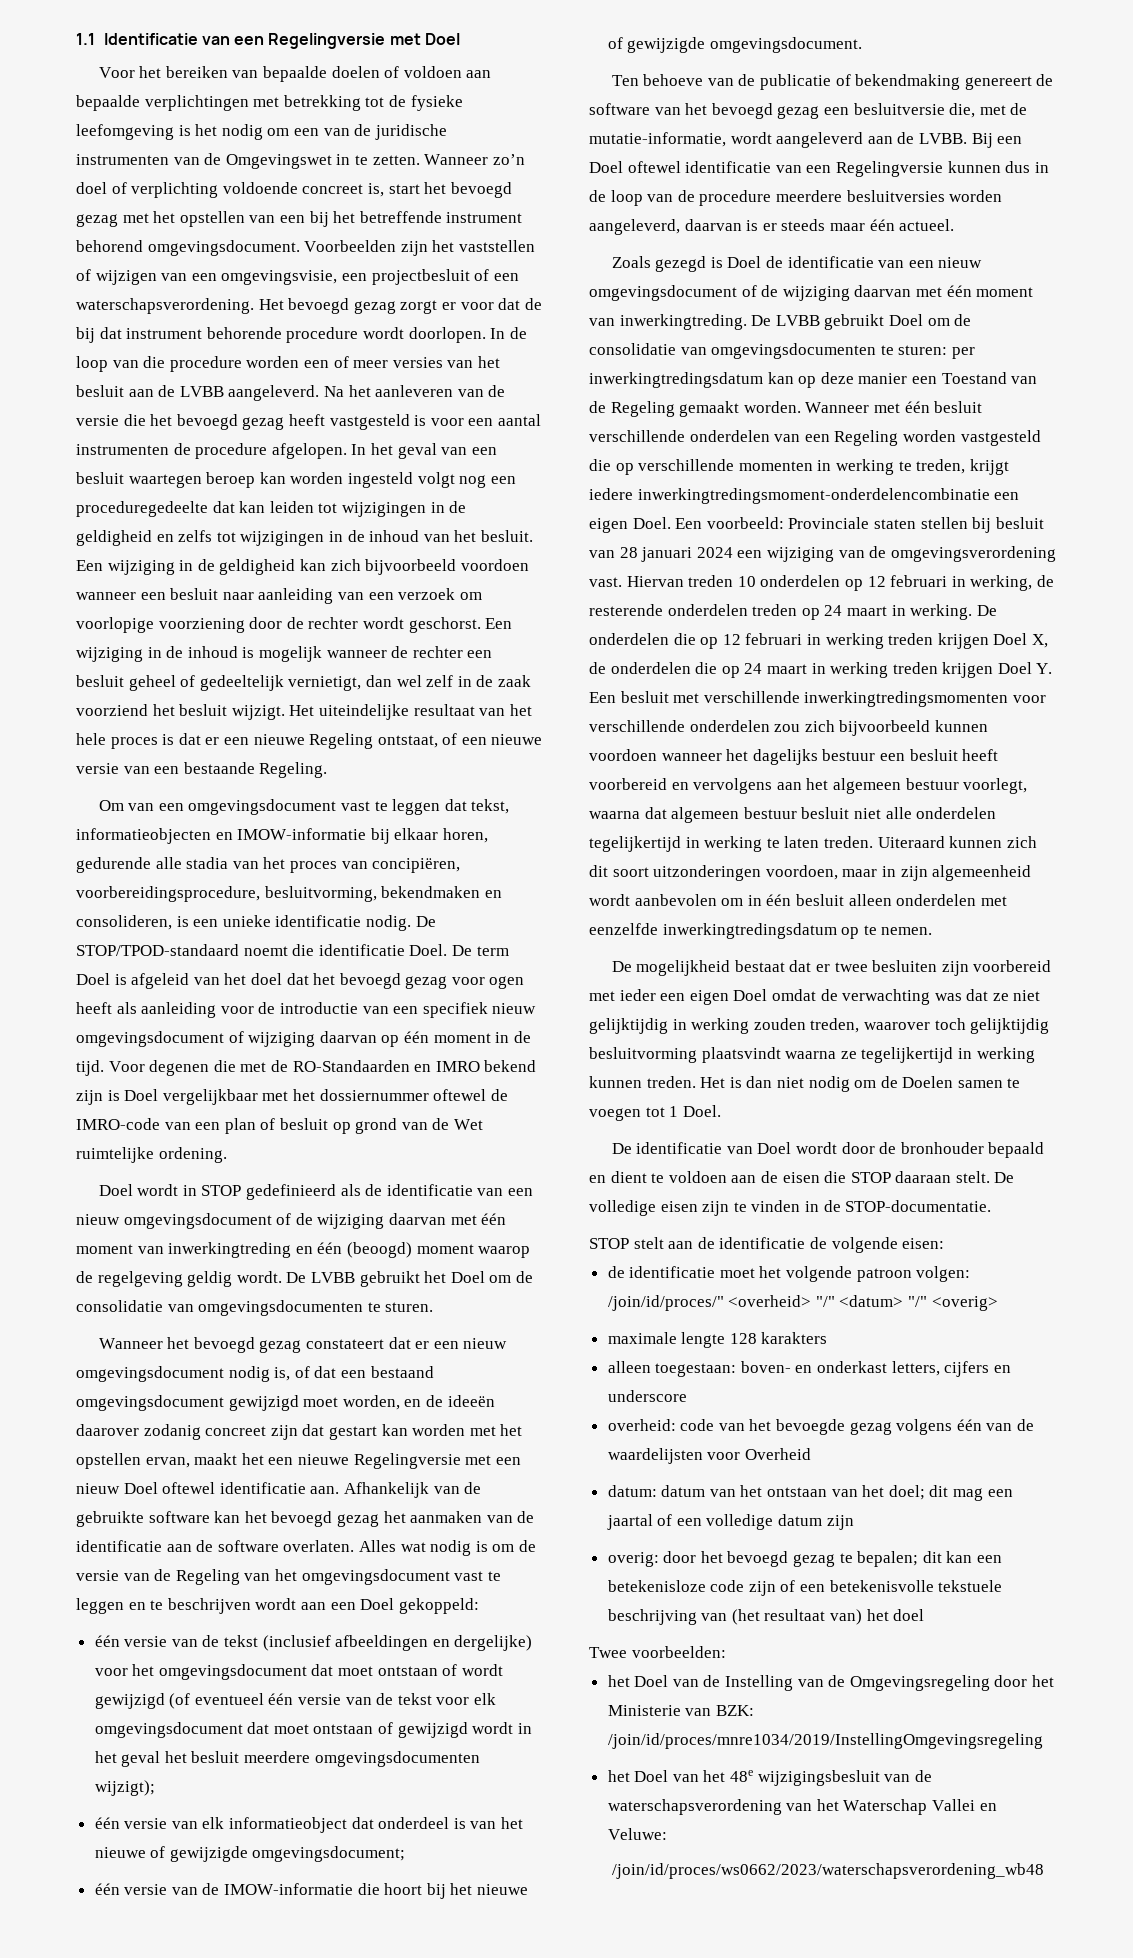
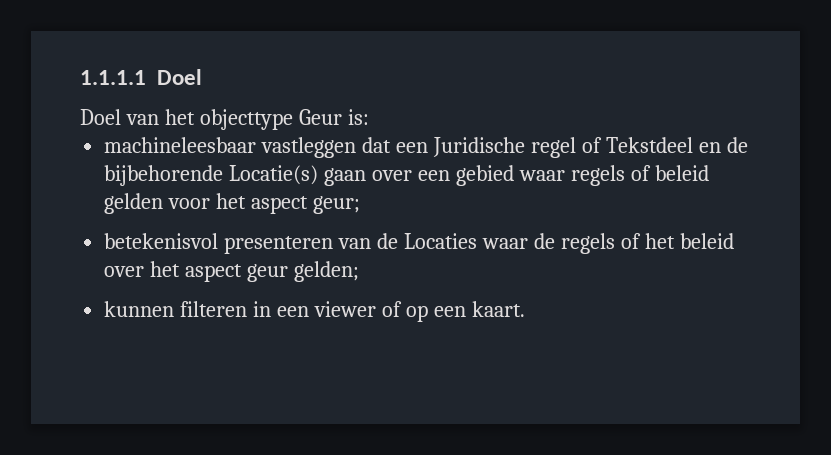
- 1.1 Identificatie van een Regelingversie met Doel
- Voor het bereiken van bepaalde doelen of voldoen aan bepaalde verplichtingen met betrekking tot de fysieke leefomgeving is het nodig om een van de juridische instrumenten van de Omgevingswet in te zetten. Wanneer zo’n doel of verplichting voldoende concreet is, start het bevoegd gezag met het opstellen van een bij het betreffende instrument behorend omgevingsdocument. Voorbeelden zijn het vaststellen of wijzigen van een omgevingsvisie, een projectbesluit of een waterschapsverordening. Het bevoegd gezag zorgt er voor dat de bij dat instrument behorende procedure wordt doorlopen. In de loop van die procedure worden een of meer versies van het besluit aan de LVBB aangeleverd. Na het aanleveren van de versie die het bevoegd gezag heeft vastgesteld is voor een aantal instrumenten de procedure afgelopen. In het geval van een besluit waartegen beroep kan worden ingesteld volgt nog een proceduregedeelte dat kan leiden tot wijzigingen in de geldigheid en zelfs tot wijzigingen in de inhoud van het besluit. Een wijziging in de geldigheid kan zich bijvoorbeeld voordoen wanneer een besluit naar aanleiding van een verzoek om voorlopige voorziening door de rechter wordt geschorst. Een wijziging in de inhoud is mogelijk wanneer de rechter een besluit geheel of gedeeltelijk vernietigt, dan wel zelf in de zaak voorziend het besluit wijzigt. Het uiteindelijke resultaat van het hele proces is dat er een nieuwe Regeling ontstaat, of een nieuwe versie van een bestaande Regeling.
- Om van een omgevingsdocument vast te leggen dat tekst, informatieobjecten en IMOW-informatie bij elkaar horen, gedurende alle stadia van het proces van concipiëren, voorbereidingsprocedure, besluitvorming, bekendmaken en consolideren, is een unieke identificatie nodig. De STOP/TPOD-standaard noemt die identificatie Doel. De term Doel is afgeleid van het doel dat het bevoegd gezag voor ogen heeft als aanleiding voor de introductie van een specifiek nieuw omgevingsdocument of wijziging daarvan op één moment in de tijd. Voor degenen die met de RO-Standaarden en IMRO bekend zijn is Doel vergelijkbaar met het dossiernummer oftewel de IMRO-code van een plan of besluit op grond van de Wet ruimtelijke ordening.
- Doel wordt in STOP gedefinieerd als de identificatie van een nieuw omgevingsdocument of de wijziging daarvan met één moment van inwerkingtreding en één (beoogd) moment waarop de regelgeving geldig wordt. De LVBB gebruikt het Doel om de consolidatie van omgevingsdocumenten te sturen.
- Wanneer het bevoegd gezag constateert dat er een nieuw omgevingsdocument nodig is, of dat een bestaand omgevingsdocument gewijzigd moet worden, en de ideeën daarover zodanig concreet zijn dat gestart kan worden met het opstellen ervan, maakt het een nieuwe Regelingversie met een nieuw Doel oftewel identificatie aan. Afhankelijk van de gebruikte software kan het bevoegd gezag het aanmaken van de identificatie aan de software overlaten. Alles wat nodig is om de versie van de Regeling van het omgevingsdocument vast te leggen en te beschrijven wordt aan een Doel gekoppeld:
- één versie van de tekst (inclusief afbeeldingen en dergelijke) voor het omgevingsdocument dat moet ontstaan of wordt gewijzigd (of eventueel één versie van de tekst voor elk omgevingsdocument dat moet ontstaan of gewijzigd wordt in het geval het besluit meerdere omgevingsdocumenten wijzigt);
- één versie van elk informatieobject dat onderdeel is van het nieuwe of gewijzigde omgevingsdocument;
- één versie van de IMOW-informatie die hoort bij het nieuwe of gewijzigde omgevingsdocument.
- Ten behoeve van de publicatie of bekendmaking genereert de software van het bevoegd gezag een besluitversie die, met de mutatie-informatie, wordt aangeleverd aan de LVBB. Bij een Doel oftewel identificatie van een Regelingversie kunnen dus in de loop van de procedure meerdere besluitversies worden aangeleverd, daarvan is er steeds maar één actueel.
- Zoals gezegd is Doel de identificatie van een nieuw omgevingsdocument of de wijziging daarvan met één moment van inwerkingtreding. De LVBB gebruikt Doel om de consolidatie van omgevingsdocumenten te sturen: per inwerkingtredingsdatum kan op deze manier een Toestand van de Regeling gemaakt worden. Wanneer met één besluit verschillende onderdelen van een Regeling worden vastgesteld die op verschillende momenten in werking te treden, krijgt iedere inwerkingtredingsmoment-onderdelencombinatie een eigen Doel. Een voorbeeld: Provinciale staten stellen bij besluit van 28 januari 2024 een wijziging van de omgevingsverordening vast. Hiervan treden 10 onderdelen op 12 februari in werking, de resterende onderdelen treden op 24 maart in werking. De onderdelen die op 12 februari in werking treden krijgen Doel X, de onderdelen die op 24 maart in werking treden krijgen Doel Y. Een besluit met verschillende inwerkingtredingsmomenten voor verschillende onderdelen zou zich bijvoorbeeld kunnen voordoen wanneer het dagelijks bestuur een besluit heeft voorbereid en vervolgens aan het algemeen bestuur voorlegt, waarna dat algemeen bestuur besluit niet alle onderdelen tegelijkertijd in werking te laten treden. Uiteraard kunnen zich dit soort uitzonderingen voordoen, maar in zijn algemeenheid wordt aanbevolen om in één besluit alleen onderdelen met eenzelfde inwerkingtredingsdatum op te nemen.
- De mogelijkheid bestaat dat er twee besluiten zijn voorbereid met ieder een eigen Doel omdat de verwachting was dat ze niet gelijktijdig in werking zouden treden, waarover toch gelijktijdig besluitvorming plaatsvindt waarna ze tegelijkertijd in werking kunnen treden. Het is dan niet nodig om de Doelen samen te voegen tot 1 Doel.
- De identificatie van Doel wordt door de bronhouder bepaald en dient te voldoen aan de eisen die STOP daaraan stelt. De volledige eisen zijn te vinden in de STOP-documentatie.
- STOP stelt aan de identificatie de volgende eisen:
- de identificatie moet het volgende patroon volgen: /join/id/proces/" <overheid> "/" <datum> "/" <overig>
- maximale lengte 128 karakters
- alleen toegestaan: boven- en onderkast letters, cijfers en underscore
- overheid: code van het bevoegde gezag volgens één van de waardelijsten voor Overheid
- datum: datum van het ontstaan van het doel; dit mag een jaartal of een volledige datum zijn
- overig: door het bevoegd gezag te bepalen; dit kan een betekenisloze code zijn of een betekenisvolle tekstuele beschrijving van (het resultaat van) het doel
- Twee voorbeelden:
- het Doel van de Instelling van de Omgevingsregeling door het Ministerie van BZK: /join/id/proces/mnre1034/2019/InstellingOmgevingsregeling
- het Doel van het 48e wijzigingsbesluit van de waterschapsverordening van het Waterschap Vallei en Veluwe:
- /join/id/proces/ws0662/2023/waterschapsverordening_wb48
+ 1.1.1.1 Doel
+ Doel van het objecttype Geur is:
+ machineleesbaar vastleggen dat een Juridische regel of Tekstdeel en de bijbehorende Locatie(s) gaan over een gebied waar regels of beleid gelden voor het aspect geur;
+ betekenisvol presenteren van de Locaties waar de regels of het beleid over het aspect geur gelden;
+ kunnen filteren in een viewer of op een kaart.

